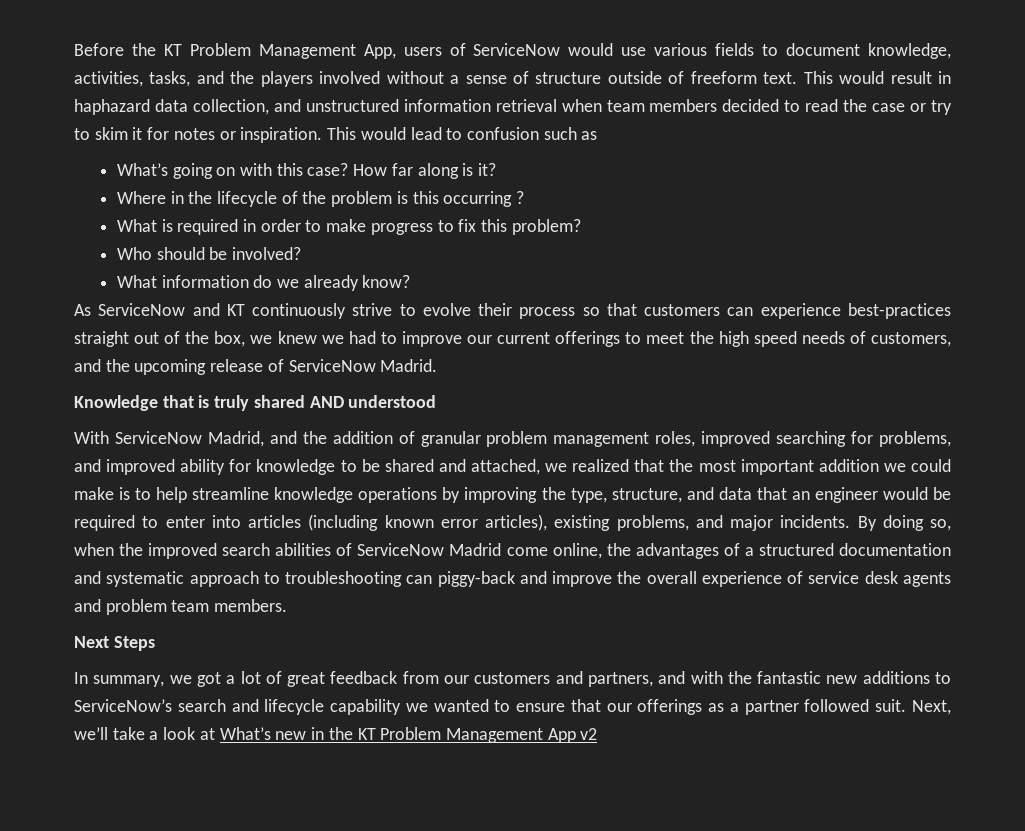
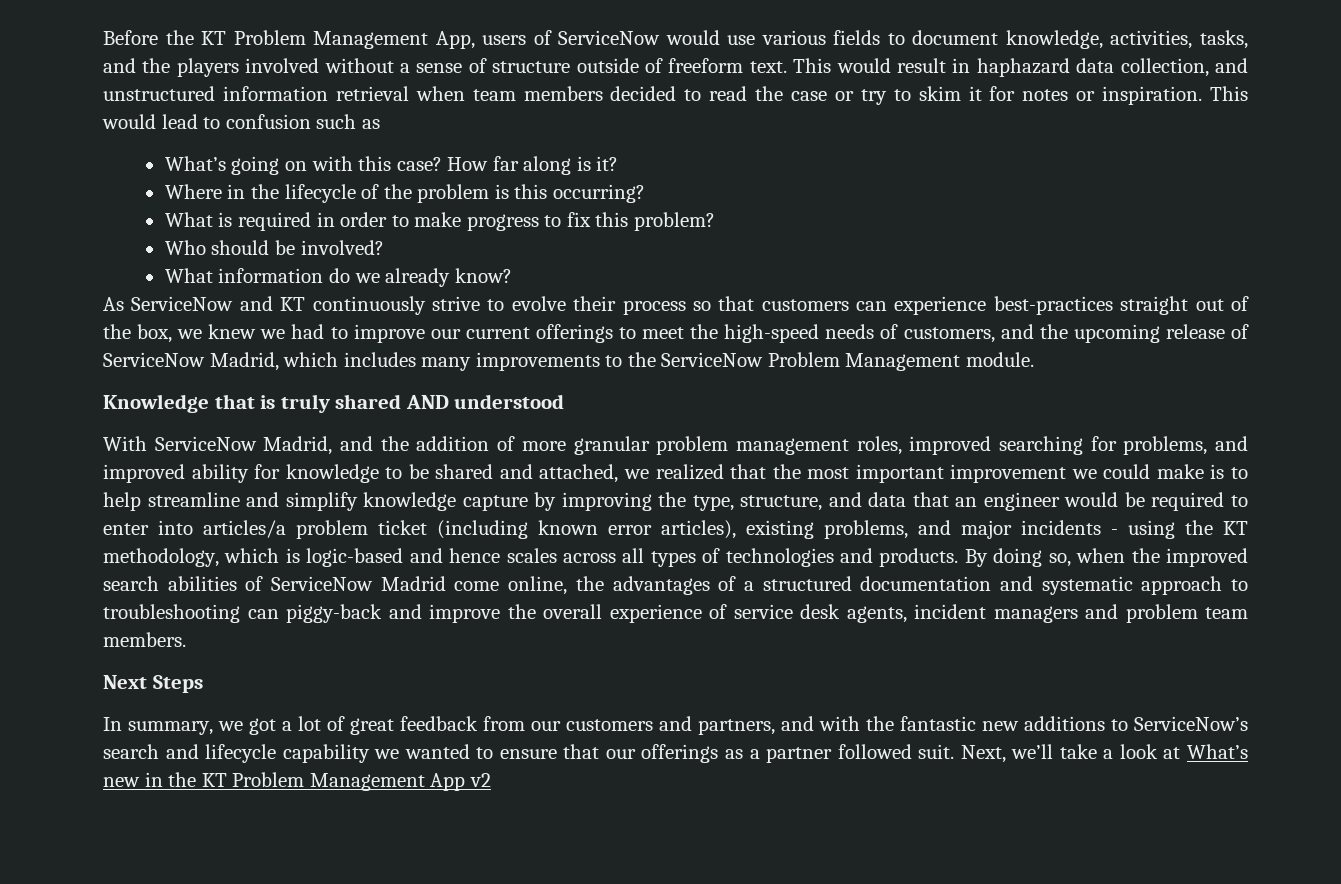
- Where in the lifecycle of the problem is this occurring ?
+ Where in the lifecycle of the problem is this occurring?
- As ServiceNow and KT continuously strive to evolve their process so that customers can experience best-practices straight out of the box, we knew we had to improve our current offerings to meet the high speed needs of customers, and the upcoming release of ServiceNow Madrid.
+ As ServiceNow and KT continuously strive to evolve their process so that customers can experience best-practices straight out of the box, we knew we had to improve our current offerings to meet the high-speed needs of customers, and the upcoming release of ServiceNow Madrid, which includes many improvements to the ServiceNow Problem Management module.
- With ServiceNow Madrid, and the addition of granular problem management roles, improved searching for problems, and improved ability for knowledge to be shared and attached, we realized that the most important addition we could make is to help streamline knowledge operations by improving the type, structure, and data that an engineer would be required to enter into articles (including known error articles), existing problems, and major incidents.
+ With ServiceNow Madrid, and the addition of more granular problem management roles, improved searching for problems, and improved ability for knowledge to be shared and attached, we realized that the most important improvement we could make is to help streamline and simplify knowledge capture by improving the type, structure, and data that an engineer would be required to enter into articles/a problem ticket (including known error articles), existing problems, and major incidents - using the KT methodology, which is logic-based and hence scales across all types of technologies and products.
- By doing so, when the improved search abilities of ServiceNow Madrid come online, the advantages of a structured documentation and systematic approach to troubleshooting can piggy-back and improve the overall experience of service desk agents and problem team members.
+ By doing so, when the improved search abilities of ServiceNow Madrid come online, the advantages of a structured documentation and systematic approach to troubleshooting can piggy-back and improve the overall experience of service desk agents, incident managers and problem team members.

